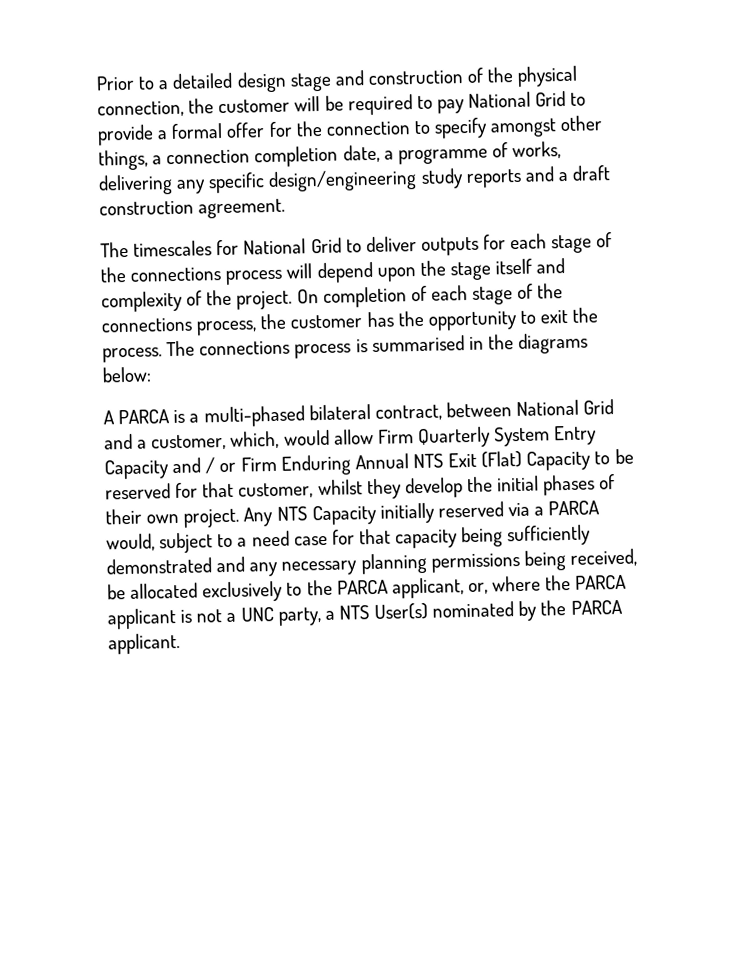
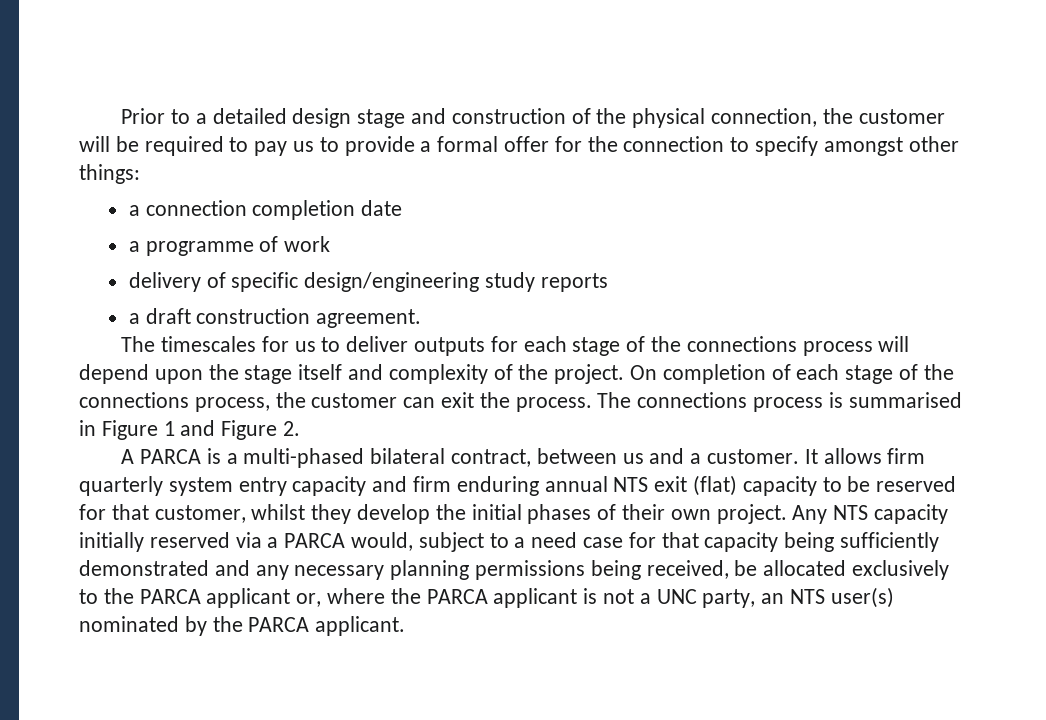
- Prior to a detailed design stage and construction of the physical connection, the customer will be required to pay National Grid to provide a formal offer for the connection to specify amongst other things, a connection completion date, a programme of works, delivering any specific design/engineering study reports and a draft construction agreement.
+ Prior to a detailed design stage and construction of the physical connection, the customer will be required to pay us to provide a formal offer for the connection to specify amongst other things:
+ a connection completion date
+ a programme of work
+ delivery of specific design/engineering study reports
+ a draft construction agreement.
- The timescales for National Grid to deliver outputs for each stage of the connections process will depend upon the stage itself and complexity of the project.
+ The timescales for us to deliver outputs for each stage of the connections process will depend upon the stage itself and complexity of the project.
- On completion of each stage of the connections process, the customer has the opportunity to exit the process.
+ On completion of each stage of the connections process, the customer can exit the process.
- The connections process is summarised in the diagrams below:
+ The connections process is summarised in Figure 1 and Figure 2.
- A PARCA is a multi-phased bilateral contract, between National Grid and a customer, which, would allow Firm Quarterly System Entry Capacity and / or Firm Enduring Annual NTS Exit (Flat) Capacity to be reserved for that customer, whilst they develop the initial phases of their own project.
+ A PARCA is a multi-phased bilateral contract, between us and a customer. It allows firm quarterly system entry capacity and firm enduring annual NTS exit (flat) capacity to be reserved for that customer, whilst they develop the initial phases of their own project.
- Any NTS Capacity initially reserved via a PARCA would, subject to a need case for that capacity being sufficiently demonstrated and any necessary planning permissions being received, be allocated exclusively to the PARCA applicant, or, where the PARCA applicant is not a UNC party, a NTS User(s) nominated by the PARCA applicant.
+ Any NTS capacity initially reserved via a PARCA would, subject to a need case for that capacity being sufficiently demonstrated and any necessary planning permissions being received, be allocated exclusively to the PARCA applicant or, where the PARCA applicant is not a UNC party, an NTS user(s) nominated by the PARCA applicant.

